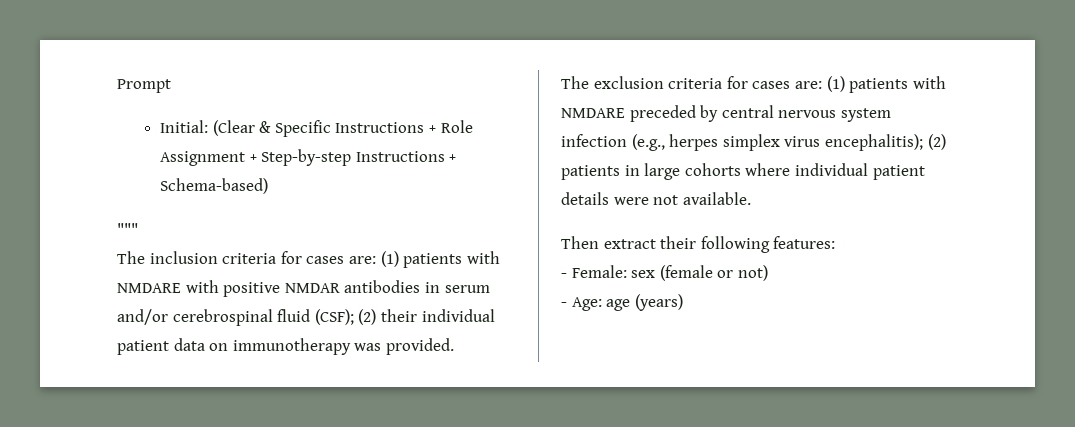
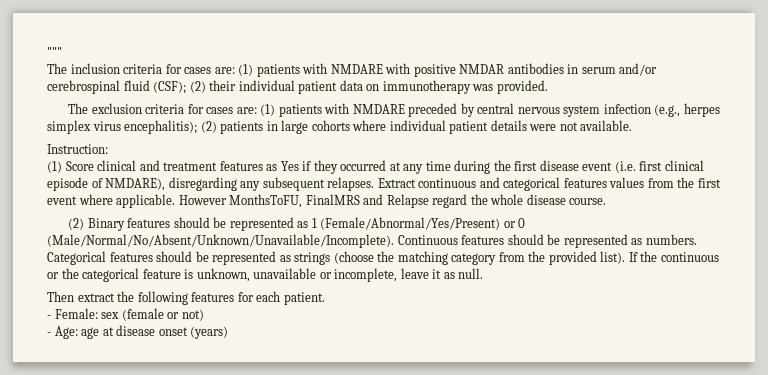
- Prompt
- Initial: (Clear & Specific Instructions + Role Assignment + Step-by-step Instructions + Schema-based)
- Then extract their following features:
+ Instruction:
+ (1) Score clinical and treatment features as Yes if they occurred at any time during the first disease event (i.e. first clinical episode of NMDARE), disregarding any subsequent relapses. Extract continuous and categorical features values from the first event where applicable. However MonthsToFU, FinalMRS and Relapse regard the whole disease course.
+ (2) Binary features should be represented as 1 (Female/Abnormal/Yes/Present) or 0 (Male/Normal/No/Absent/Unknown/Unavailable/Incomplete). Continuous features should be represented as numbers. Categorical features should be represented as strings (choose the matching category from the provided list). If the continuous or the categorical feature is unknown, unavailable or incomplete, leave it as null.
+ Then extract the following features for each patient.
- - Age: age (years)
+ - Age: age at disease onset (years)

